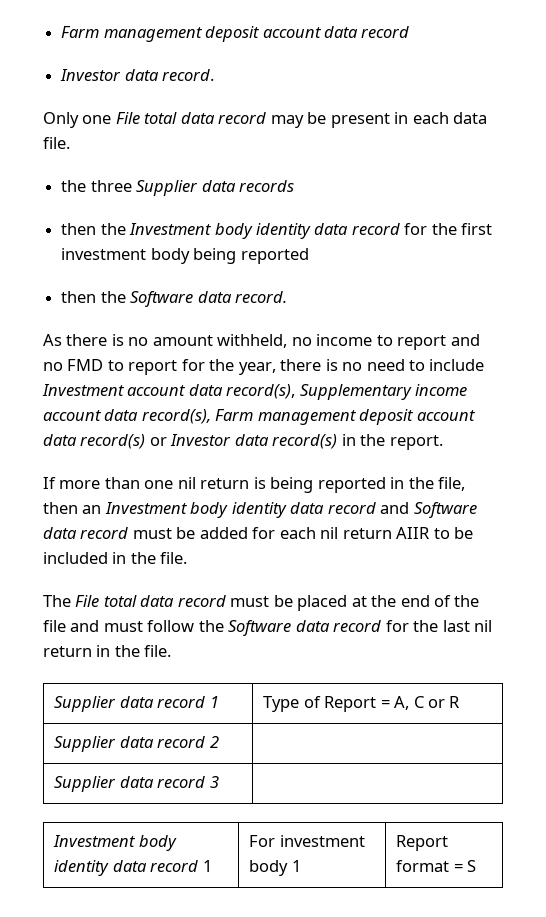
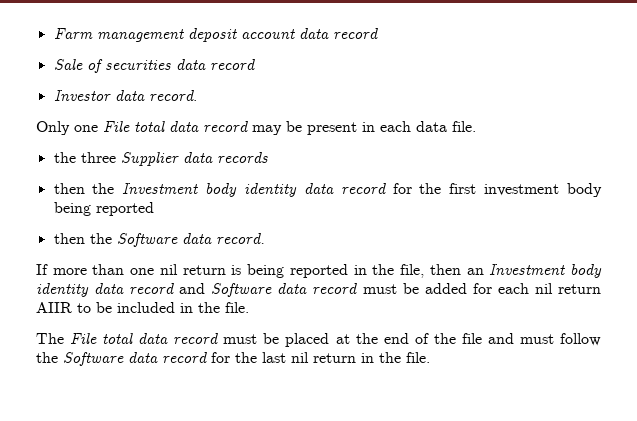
+ Sale of securities data record
- As there is no amount withheld, no income to report and no FMD to report for the year, there is no need to include Investment account data record(s), Supplementary income account data record(s), Farm management deposit account data record(s) or Investor data record(s) in the report.
- Supplier data record 1 | Type of Report = A, C or R
- Supplier data record 2 |
- Supplier data record 3 |
- Investment body identity data record 1 | For investment body 1 | Report format = S

